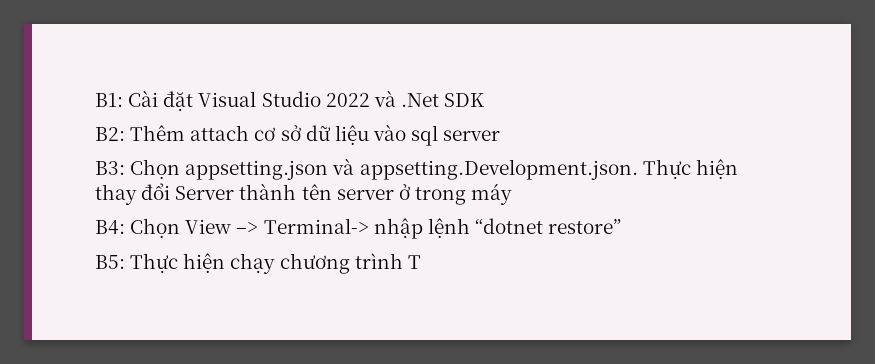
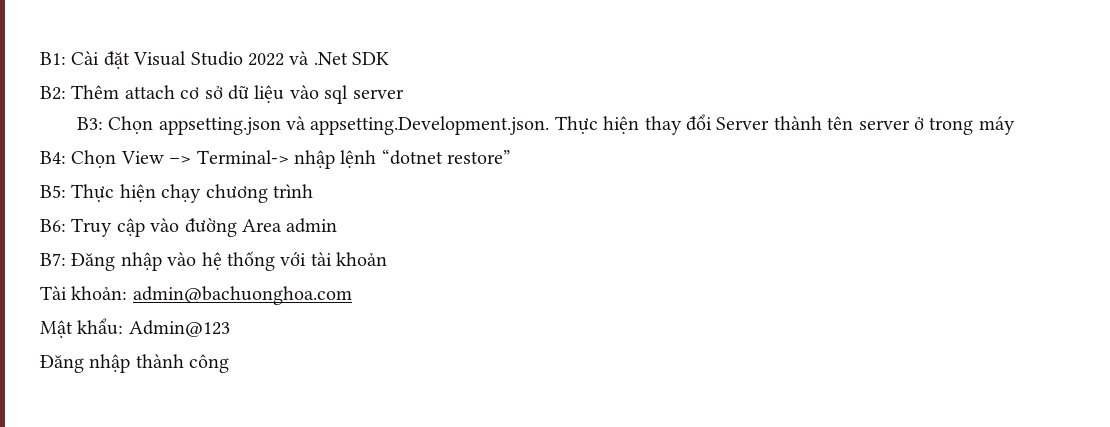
- B5: Thực hiện chạy chương trình T
+ B5: Thực hiện chạy chương trình
+ B6: Truy cập vào đường Area admin
+ B7: Đăng nhập vào hệ thống với tài khoản
+ Tài khoản: admin@bachuonghoa.com
+ Mật khẩu: Admin@123
+ Đăng nhập thành công

